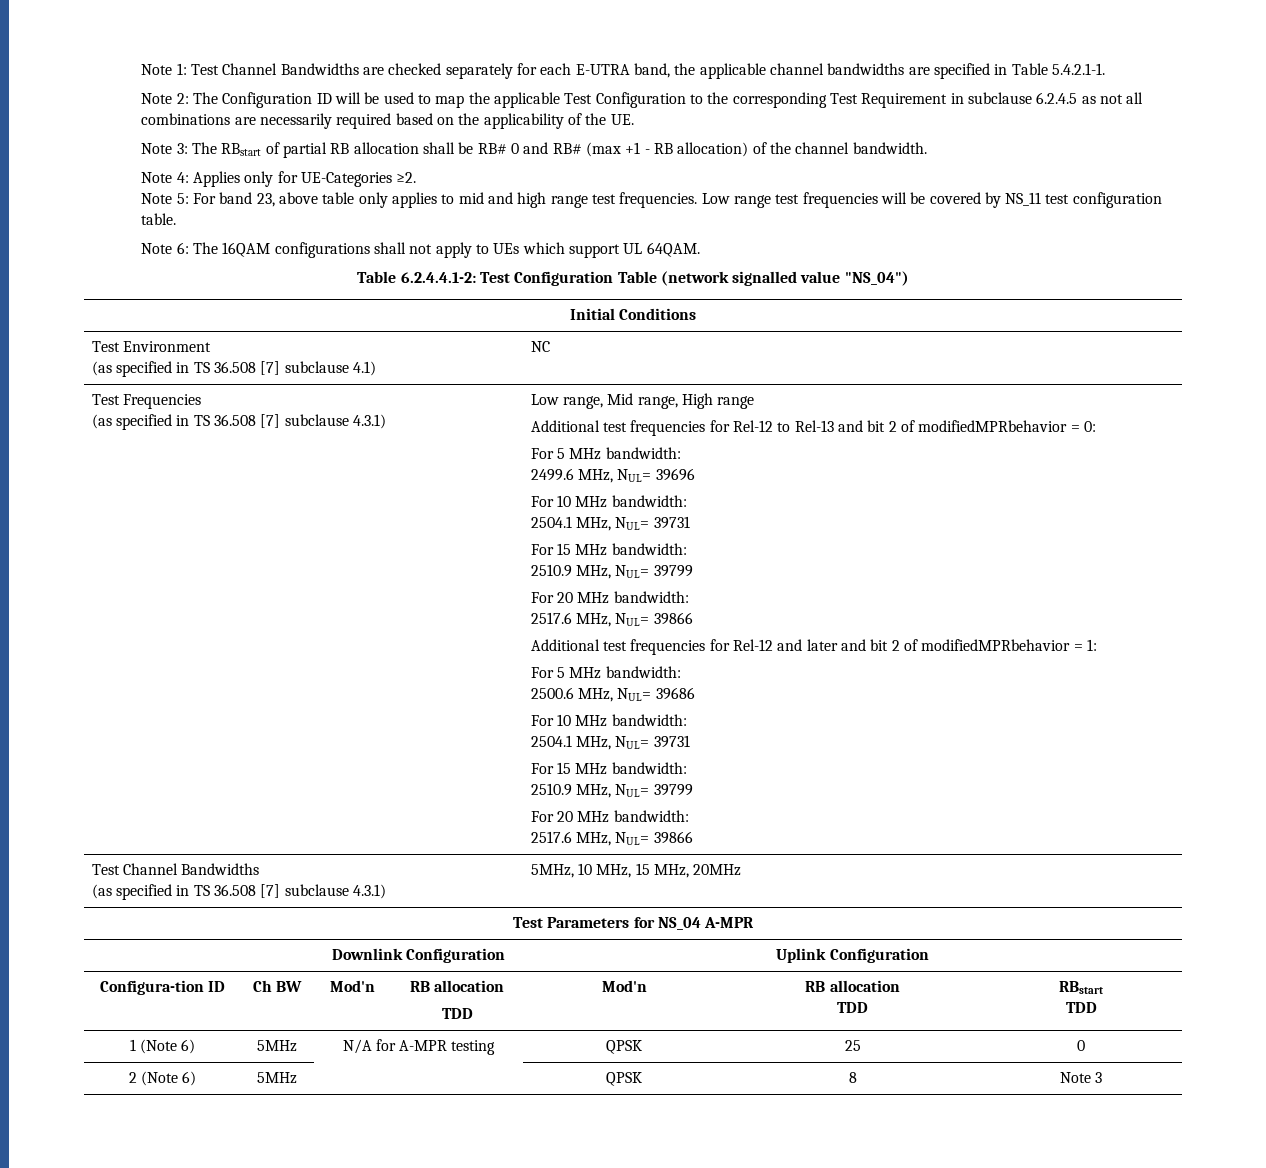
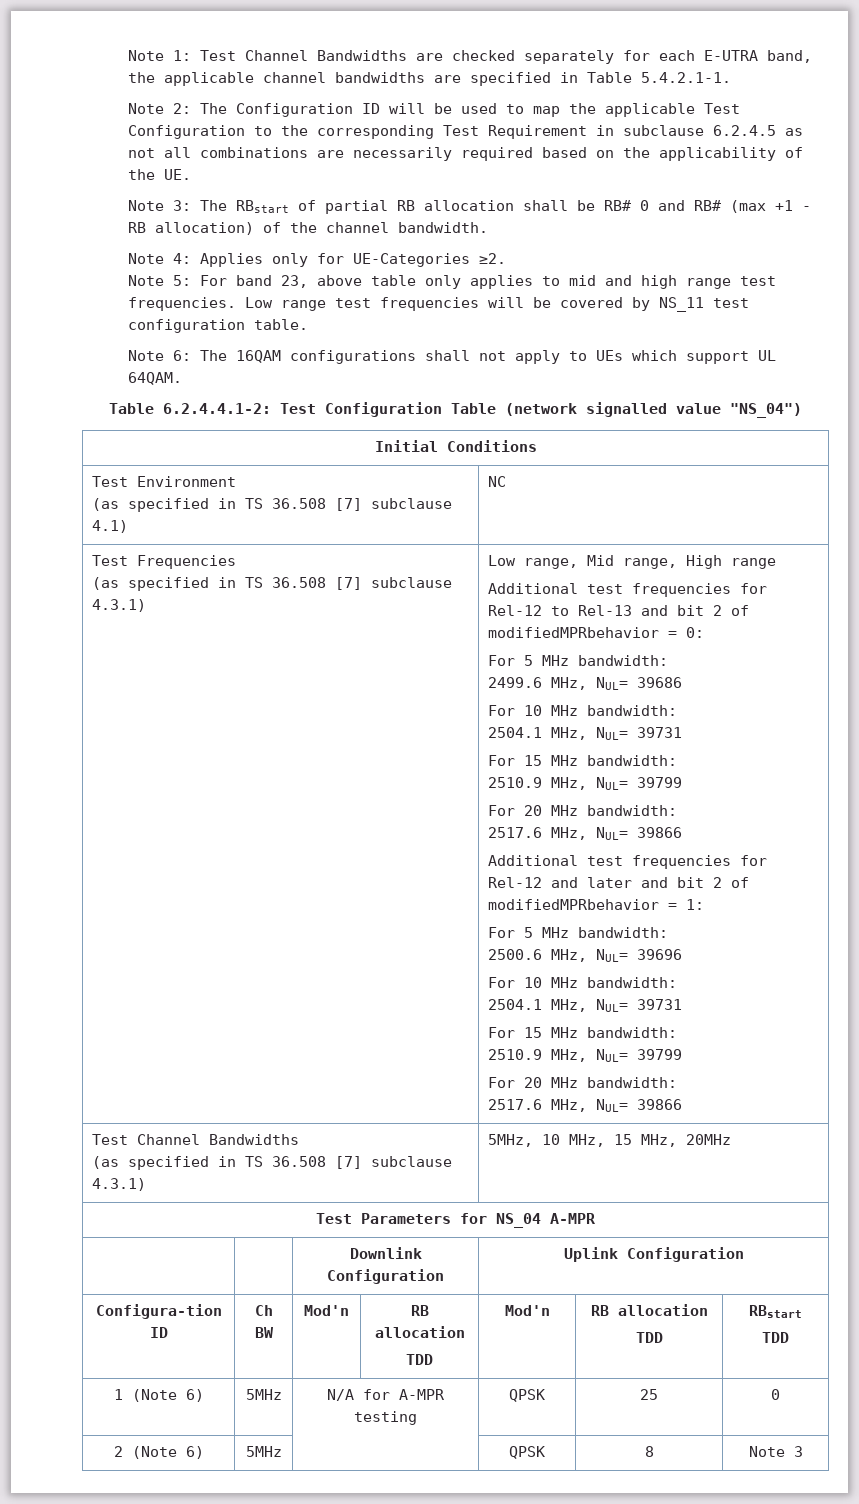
- 2499.6 MHz, NUL= 39696
+ 2499.6 MHz, NUL= 39686
- 2500.6 MHz, NUL= 39686
+ 2500.6 MHz, NUL= 39696

